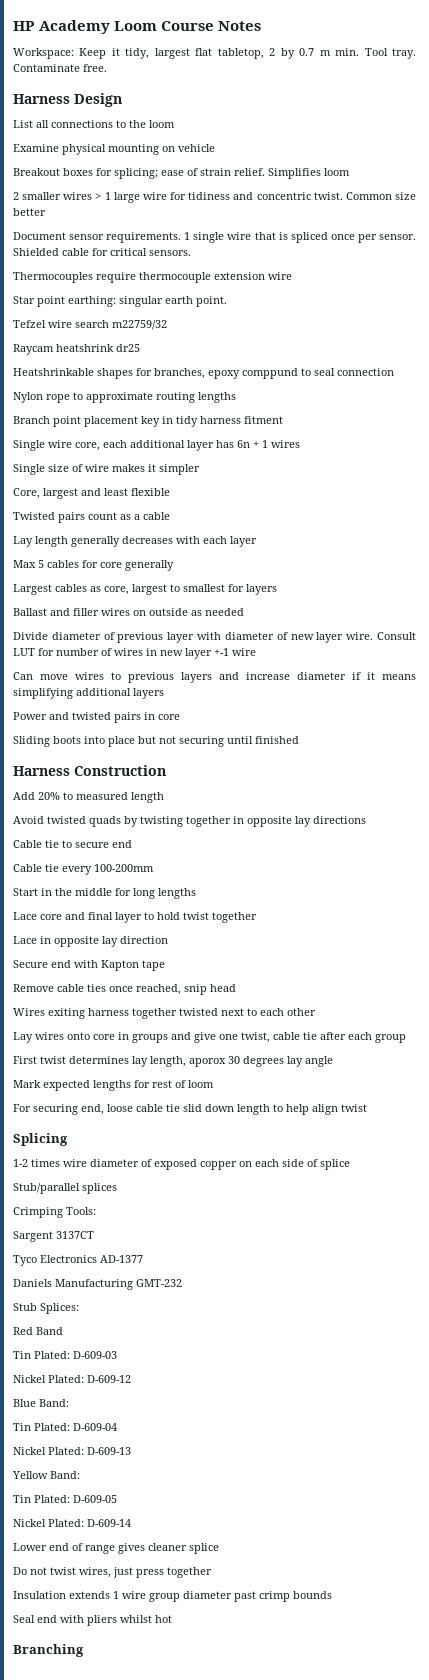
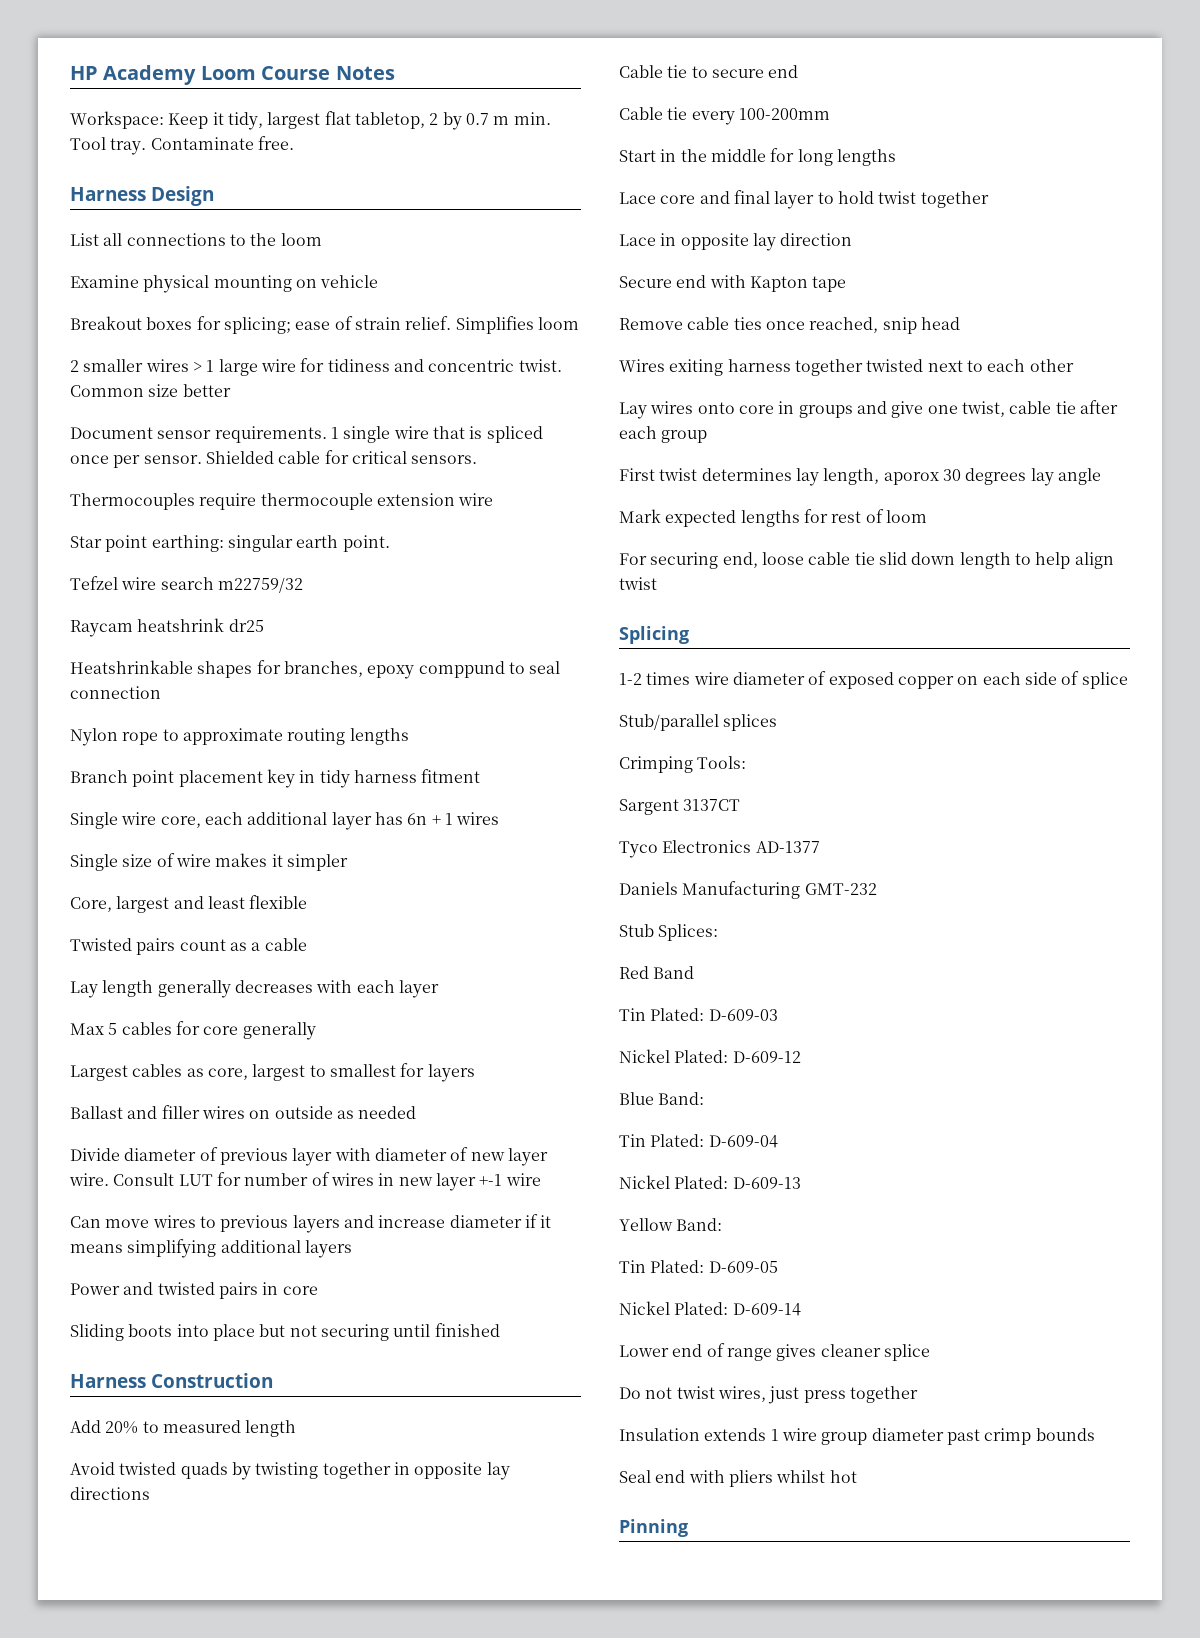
- Branching
+ Pinning

